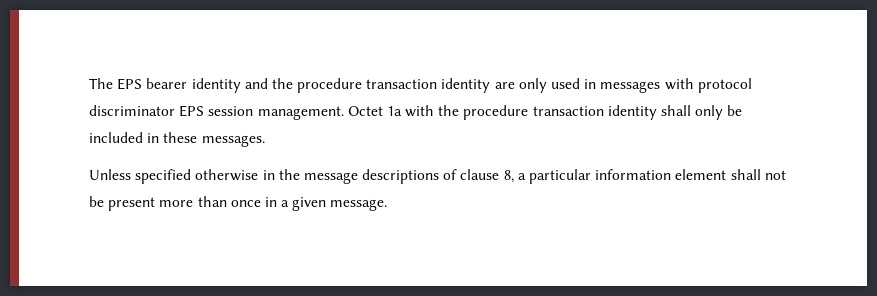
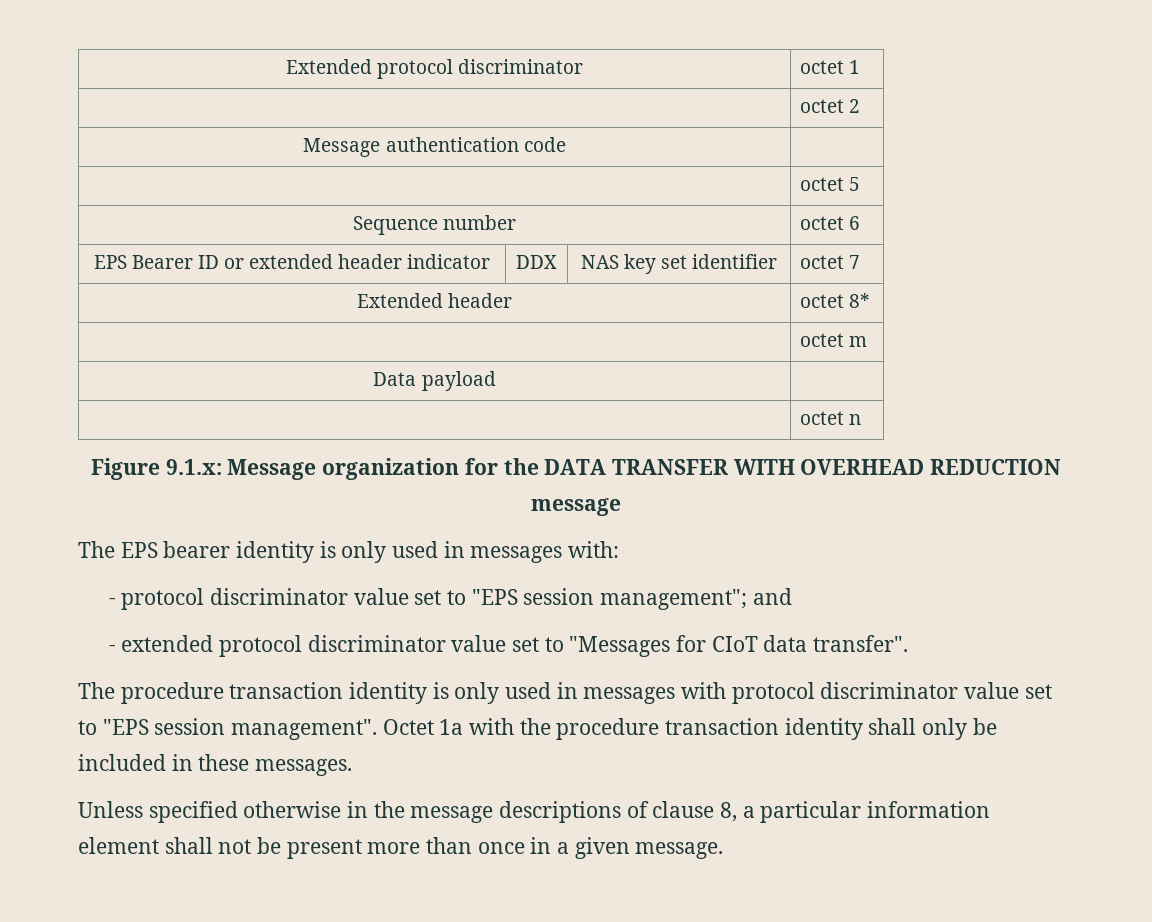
- The EPS bearer identity and the procedure transaction identity are only used in messages with protocol discriminator EPS session management.
+ Extended protocol discriminator | octet 1
+ | octet 2
+ Message authentication code |
+ | octet 5
+ Sequence number | octet 6
+ EPS Bearer ID or extended header indicator | DDX | NAS key set identifier | octet 7
+ Extended header | octet 8*
+ | octet m
+ Data payload |
+ | octet n
+ Figure 9.1.x: Message organization for the DATA TRANSFER WITH OVERHEAD REDUCTION message
+ The EPS bearer identity is only used in messages with:
+ - protocol discriminator value set to "EPS session management"; and
+ - extended protocol discriminator value set to "Messages for CIoT data transfer".
+ The procedure transaction identity is only used in messages with protocol discriminator value set to "EPS session management".

